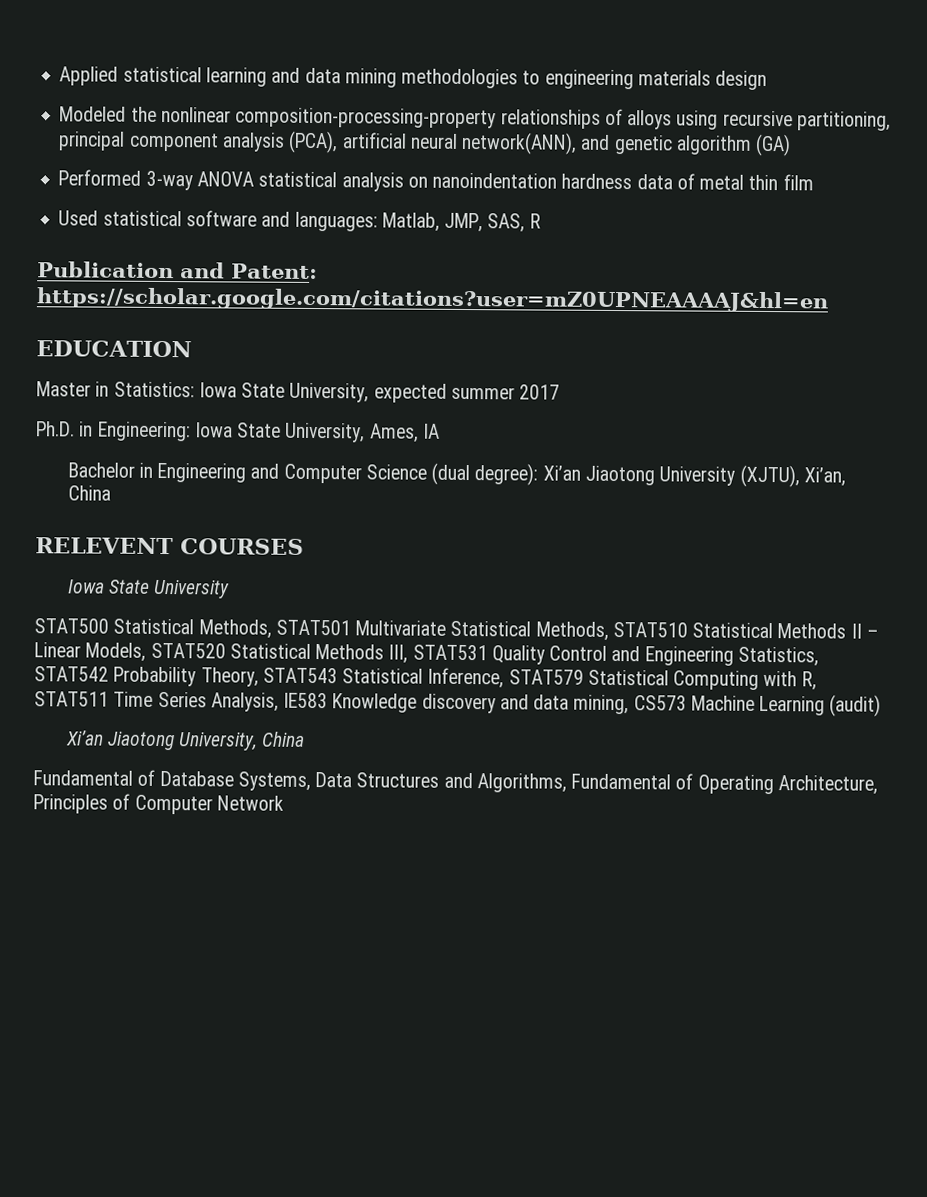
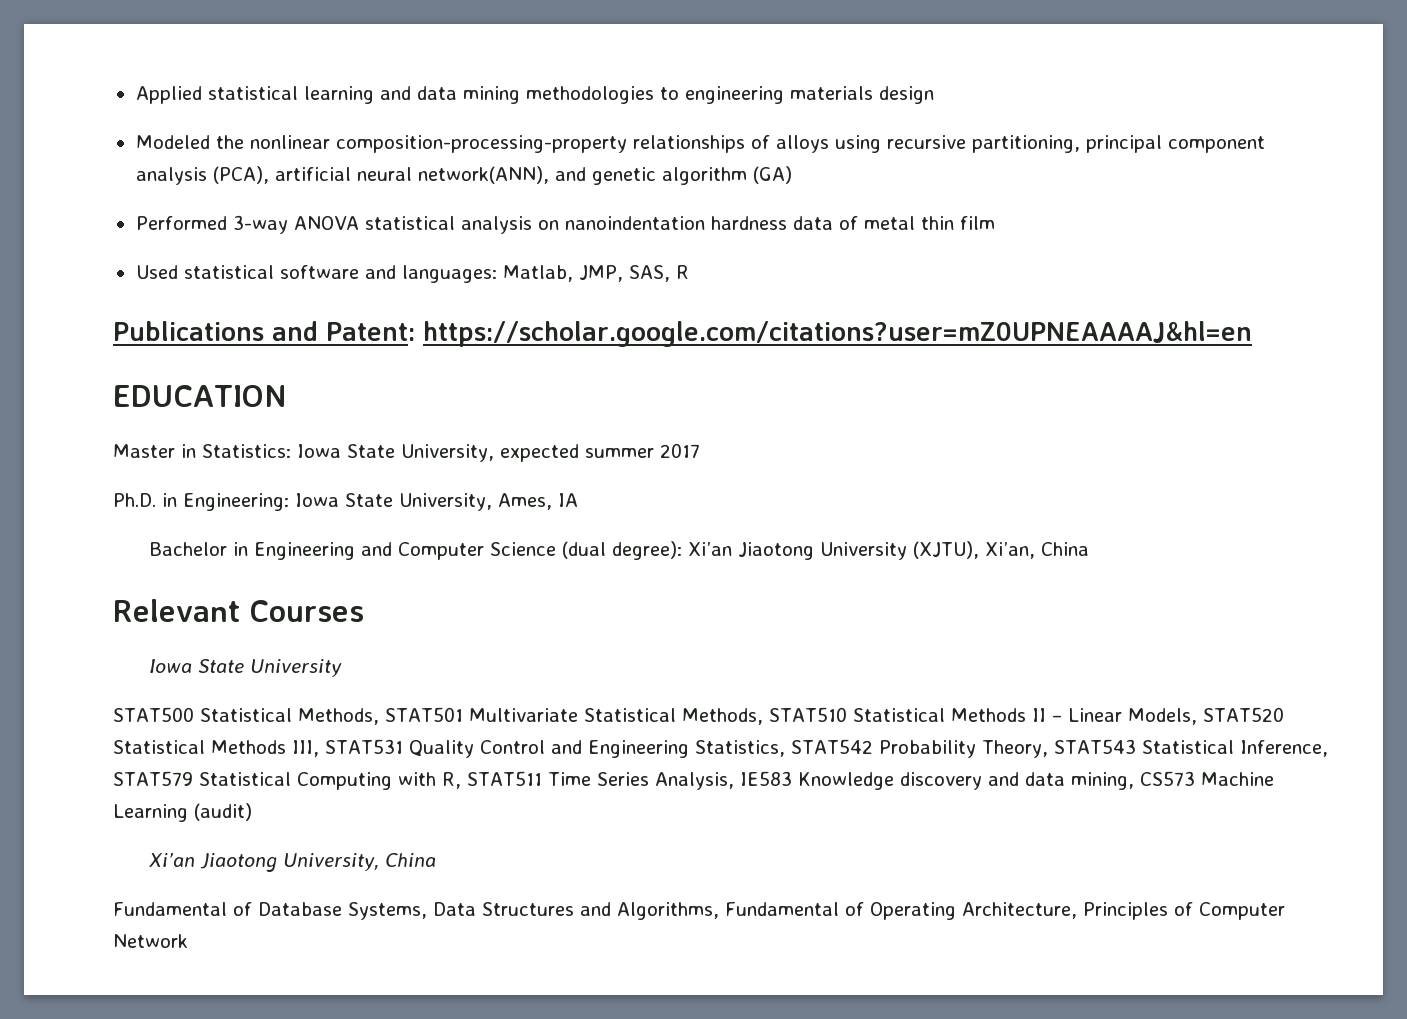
- Publication and Patent: https://scholar.google.com/citations?user=mZ0UPNEAAAAJ&hl=en
+ Publications and Patent: https://scholar.google.com/citations?user=mZ0UPNEAAAAJ&hl=en
- RELEVENT COURSES
+ Relevant Courses

